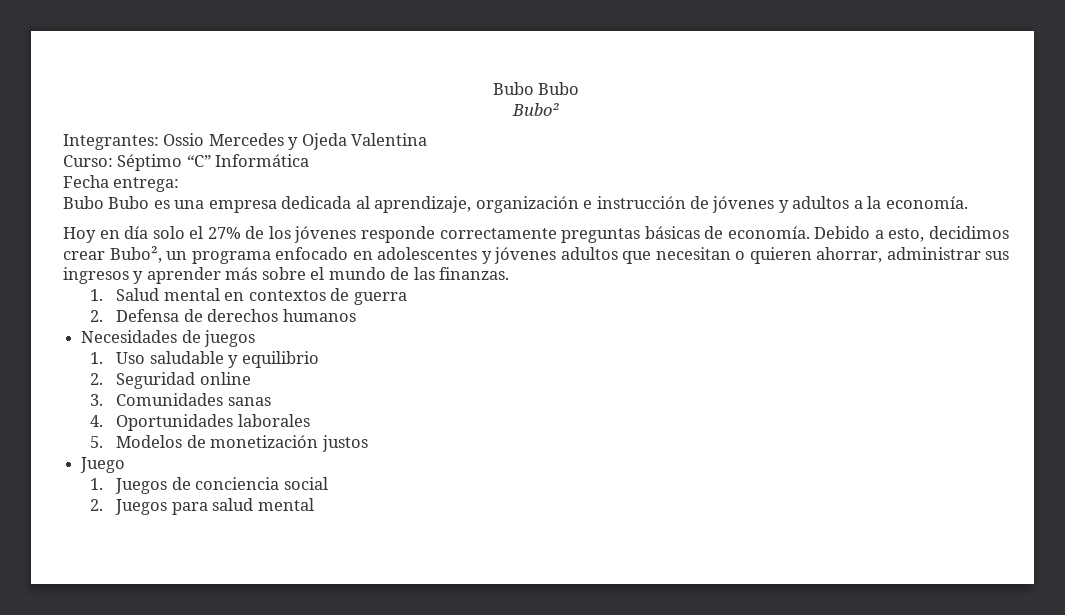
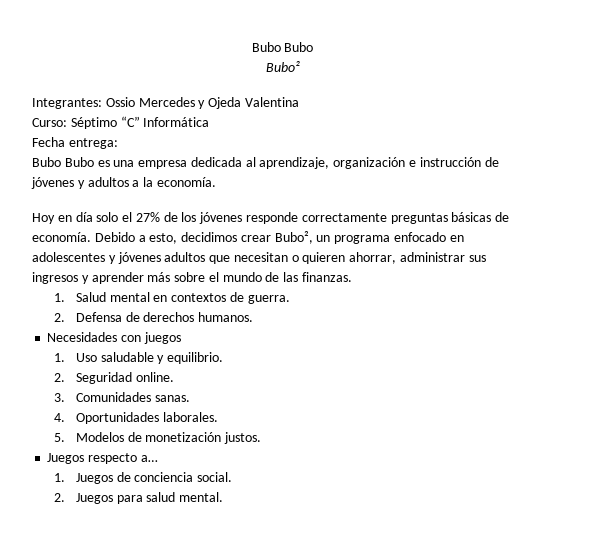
- 1. Salud mental en contextos de guerra
+ 1. Salud mental en contextos de guerra.
- 2. Defensa de derechos humanos
+ 2. Defensa de derechos humanos.
- Necesidades de juegos
+ Necesidades con juegos
- 1. Uso saludable y equilibrio
+ 1. Uso saludable y equilibrio.
- 2. Seguridad online
+ 2. Seguridad online.
- 3. Comunidades sanas
+ 3. Comunidades sanas.
- 4. Oportunidades laborales
+ 4. Oportunidades laborales.
- 5. Modelos de monetización justos
- Juego
+ 5. Modelos de monetización justos.
+ Juegos respecto a…
- 1. Juegos de conciencia social
+ 1. Juegos de conciencia social.
- 2. Juegos para salud mental
+ 2. Juegos para salud mental.

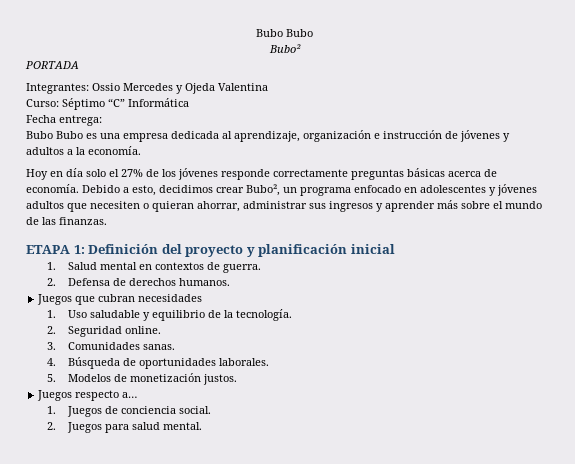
+ PORTADA
- Hoy en día solo el 27% de los jóvenes responde correctamente preguntas básicas de economía.
+ Hoy en día solo el 27% de los jóvenes responde correctamente preguntas básicas acerca de economía.
- Debido a esto, decidimos crear Bubo², un programa enfocado en adolescentes y jóvenes adultos que necesitan o quieren ahorrar, administrar sus ingresos y aprender más sobre el mundo de las finanzas.
+ Debido a esto, decidimos crear Bubo², un programa enfocado en adolescentes y jóvenes adultos que necesiten o quieran ahorrar, administrar sus ingresos y aprender más sobre el mundo de las finanzas.
+ ETAPA 1: Definición del proyecto y planificación inicial
- Necesidades con juegos
+ Juegos que cubran necesidades
- 1. Uso saludable y equilibrio.
+ 1. Uso saludable y equilibrio de la tecnología.
- 4. Oportunidades laborales.
+ 4. Búsqueda de oportunidades laborales.

